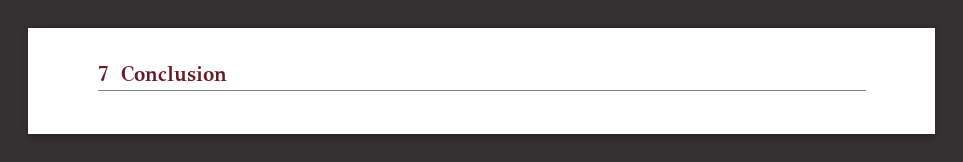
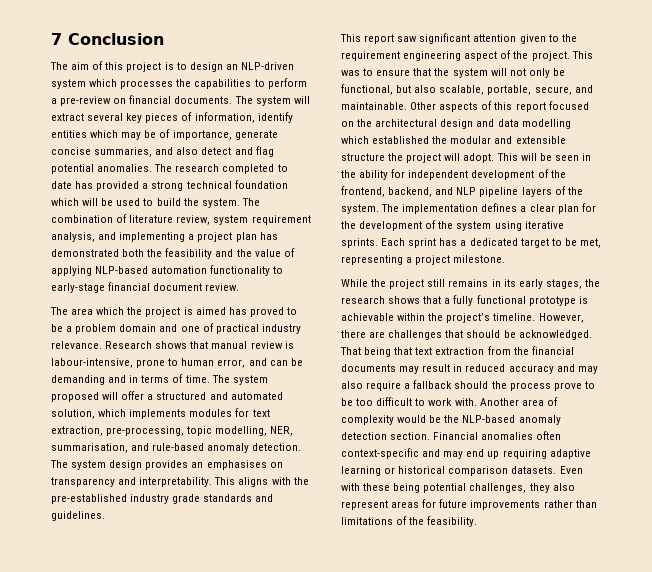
+ The aim of this project is to design an NLP-driven system which processes the capabilities to perform a pre-review on financial documents. The system will extract several key pieces of information, identify entities which may be of importance, generate concise summaries, and also detect and flag potential anomalies. The research completed to date has provided a strong technical foundation which will be used to build the system. The combination of literature review, system requirement analysis, and implementing a project plan has demonstrated both the feasibility and the value of applying NLP-based automation functionality to early-stage financial document review.
+ The area which the project is aimed has proved to be a problem domain and one of practical industry relevance. Research shows that manual review is labour-intensive, prone to human error, and can be demanding and in terms of time. The system proposed will offer a structured and automated solution, which implements modules for text extraction, pre-processing, topic modelling, NER, summarisation, and rule-based anomaly detection. The system design provides an emphasises on transparency and interpretability. This aligns with the pre-established industry grade standards and guidelines.
+ This report saw significant attention given to the requirement engineering aspect of the project. This was to ensure that the system will not only be functional, but also scalable, portable, secure, and maintainable. Other aspects of this report focused on the architectural design and data modelling which established the modular and extensible structure the project will adopt. This will be seen in the ability for independent development of the frontend, backend, and NLP pipeline layers of the system. The implementation defines a clear plan for the development of the system using iterative sprints. Each sprint has a dedicated target to be met, representing a project milestone.
+ While the project still remains in its early stages, the research shows that a fully functional prototype is achievable within the project’s timeline. However, there are challenges that should be acknowledged. That being that text extraction from the financial documents may result in reduced accuracy and may also require a fallback should the process prove to be too difficult to work with. Another area of complexity would be the NLP-based anomaly detection section. Financial anomalies often context-specific and may end up requiring adaptive learning or historical comparison datasets. Even with these being potential challenges, they also represent areas for future improvements rather than limitations of the feasibility.

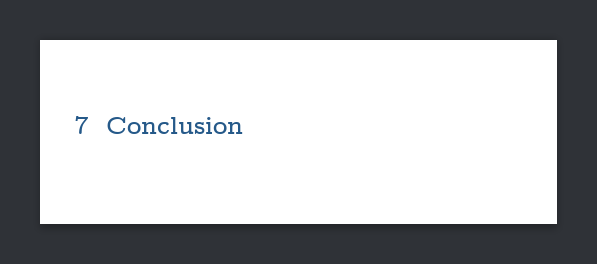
- The aim of this project is to design an NLP-driven system which processes the capabilities to perform a pre-review on financial documents. The system will extract several key pieces of information, identify entities which may be of importance, generate concise summaries, and also detect and flag potential anomalies. The research completed to date has provided a strong technical foundation which will be used to build the system. The combination of literature review, system requirement analysis, and implementing a project plan has demonstrated both the feasibility and the value of applying NLP-based automation functionality to early-stage financial document review.
- The area which the project is aimed has proved to be a problem domain and one of practical industry relevance. Research shows that manual review is labour-intensive, prone to human error, and can be demanding and in terms of time. The system proposed will offer a structured and automated solution, which implements modules for text extraction, pre-processing, topic modelling, NER, summarisation, and rule-based anomaly detection. The system design provides an emphasises on transparency and interpretability. This aligns with the pre-established industry grade standards and guidelines.
- This report saw significant attention given to the requirement engineering aspect of the project. This was to ensure that the system will not only be functional, but also scalable, portable, secure, and maintainable. Other aspects of this report focused on the architectural design and data modelling which established the modular and extensible structure the project will adopt. This will be seen in the ability for independent development of the frontend, backend, and NLP pipeline layers of the system. The implementation defines a clear plan for the development of the system using iterative sprints. Each sprint has a dedicated target to be met, representing a project milestone.
- While the project still remains in its early stages, the research shows that a fully functional prototype is achievable within the project’s timeline. However, there are challenges that should be acknowledged. That being that text extraction from the financial documents may result in reduced accuracy and may also require a fallback should the process prove to be too difficult to work with. Another area of complexity would be the NLP-based anomaly detection section. Financial anomalies often context-specific and may end up requiring adaptive learning or historical comparison datasets. Even with these being potential challenges, they also represent areas for future improvements rather than limitations of the feasibility.

